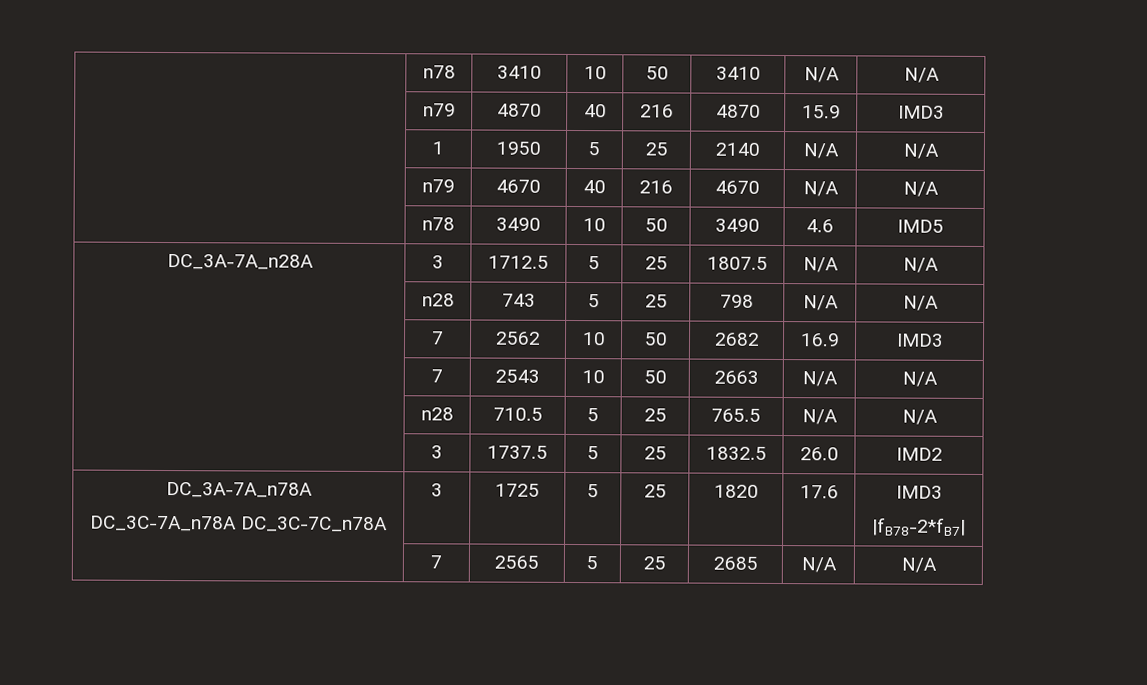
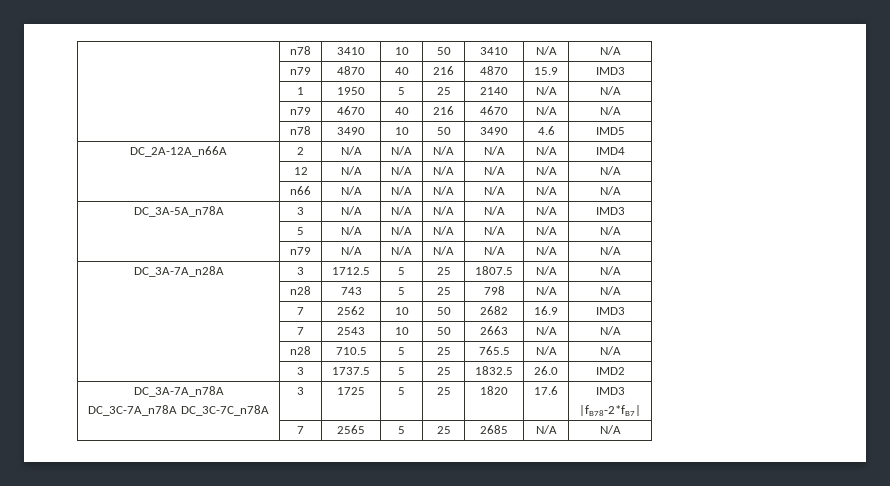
+ DC_2A-12A_n66A | 2 | N/A | N/A | N/A | N/A | N/A | IMD4
+ | 12 | N/A | N/A | N/A | N/A | N/A | N/A
+ | n66 | N/A | N/A | N/A | N/A | N/A | N/A
+ DC_3A-5A_n78A | 3 | N/A | N/A | N/A | N/A | N/A | IMD3
+ | 5 | N/A | N/A | N/A | N/A | N/A | N/A
+ | n79 | N/A | N/A | N/A | N/A | N/A | N/A

